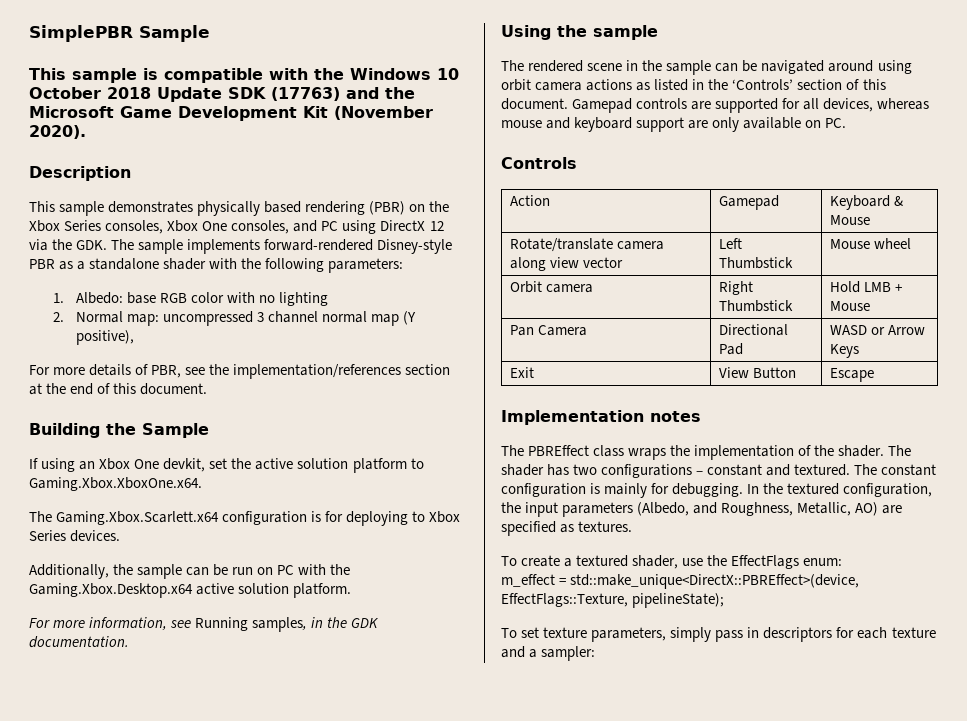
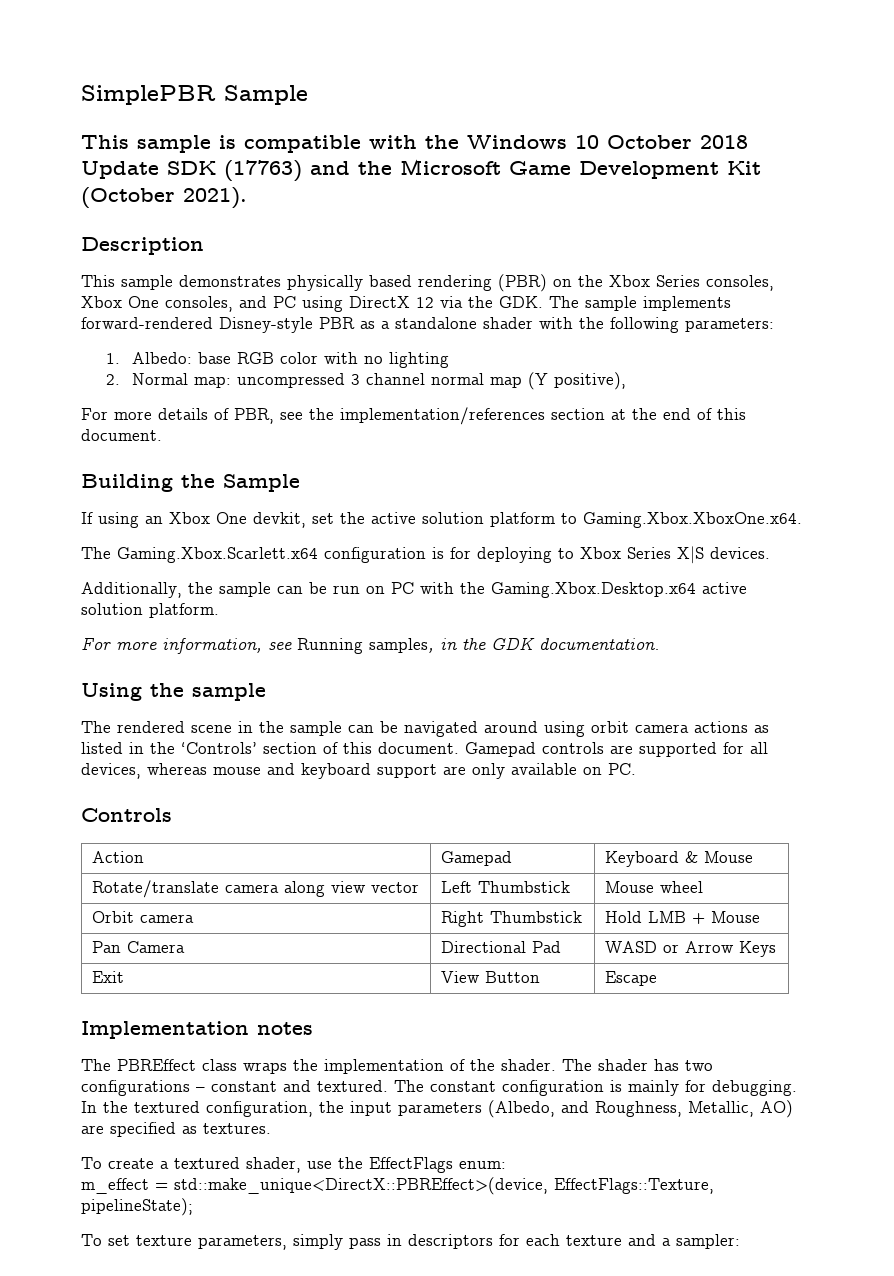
- This sample is compatible with the Windows 10 October 2018 Update SDK (17763) and the Microsoft Game Development Kit (November 2020).
+ This sample is compatible with the Windows 10 October 2018 Update SDK (17763) and the Microsoft Game Development Kit (October 2021).
- The Gaming.Xbox.Scarlett.x64 configuration is for deploying to Xbox Series devices.
+ The Gaming.Xbox.Scarlett.x64 configuration is for deploying to Xbox Series X|S devices.

